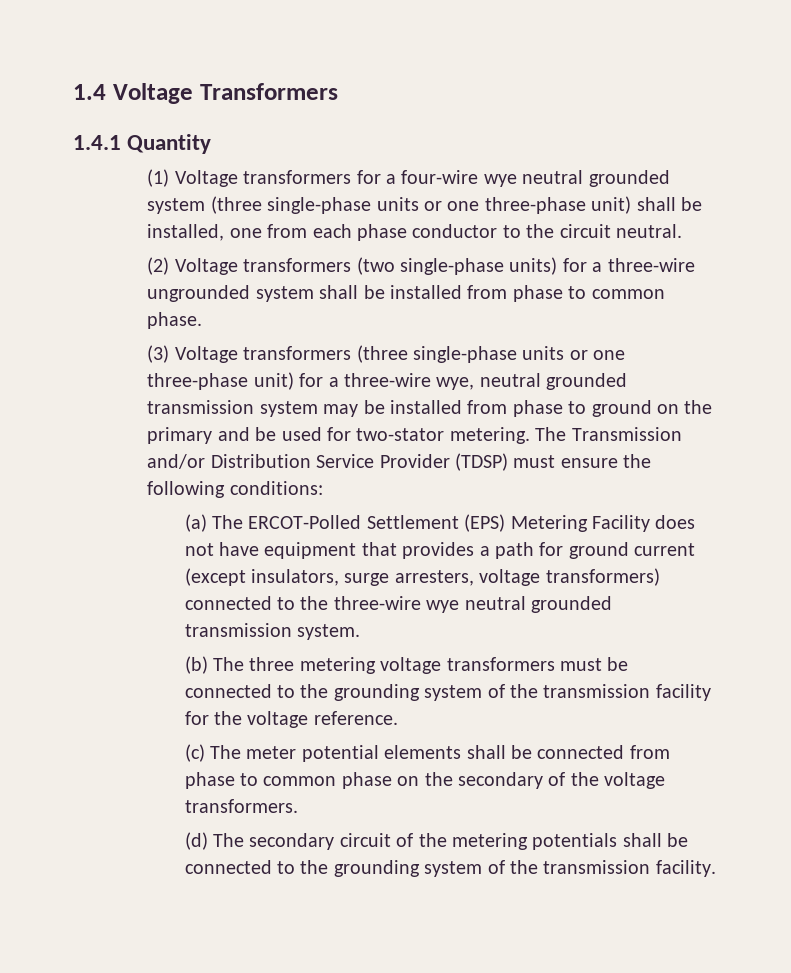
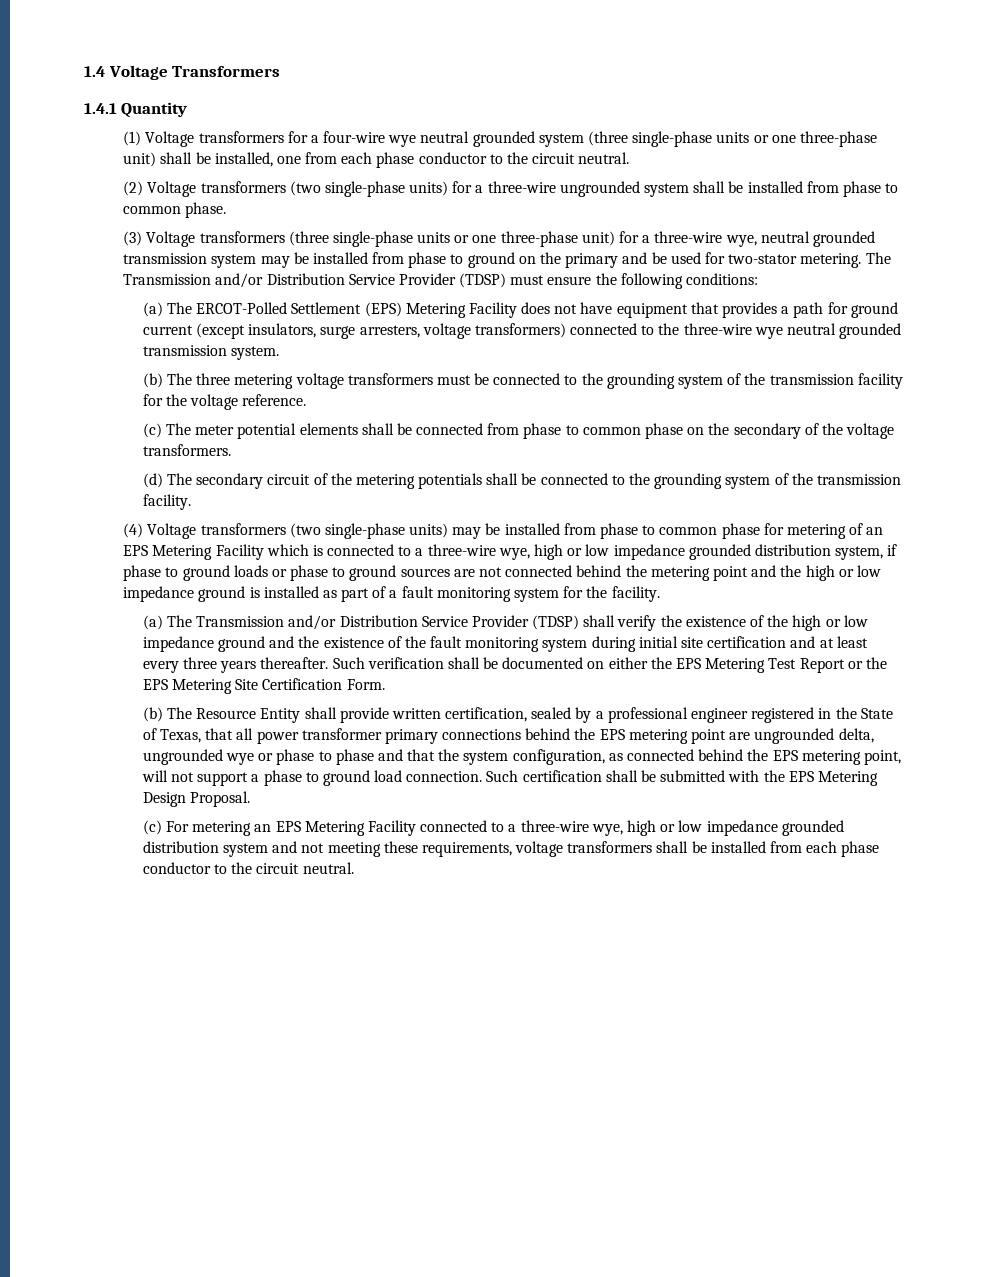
+ (4) Voltage transformers (two single-phase units) may be installed from phase to common phase for metering of an EPS Metering Facility which is connected to a three-wire wye, high or low impedance grounded distribution system, if phase to ground loads or phase to ground sources are not connected behind the metering point and the high or low impedance ground is installed as part of a fault monitoring system for the facility.
+ (a) The Transmission and/or Distribution Service Provider (TDSP) shall verify the existence of the high or low impedance ground and the existence of the fault monitoring system during initial site certification and at least every three years thereafter. Such verification shall be documented on either the EPS Metering Test Report or the EPS Metering Site Certification Form.
+ (b) The Resource Entity shall provide written certification, sealed by a professional engineer registered in the State of Texas, that all power transformer primary connections behind the EPS metering point are ungrounded delta, ungrounded wye or phase to phase and that the system configuration, as connected behind the EPS metering point, will not support a phase to ground load connection. Such certification shall be submitted with the EPS Metering Design Proposal.
+ (c) For metering an EPS Metering Facility connected to a three-wire wye, high or low impedance grounded distribution system and not meeting these requirements, voltage transformers shall be installed from each phase conductor to the circuit neutral.

